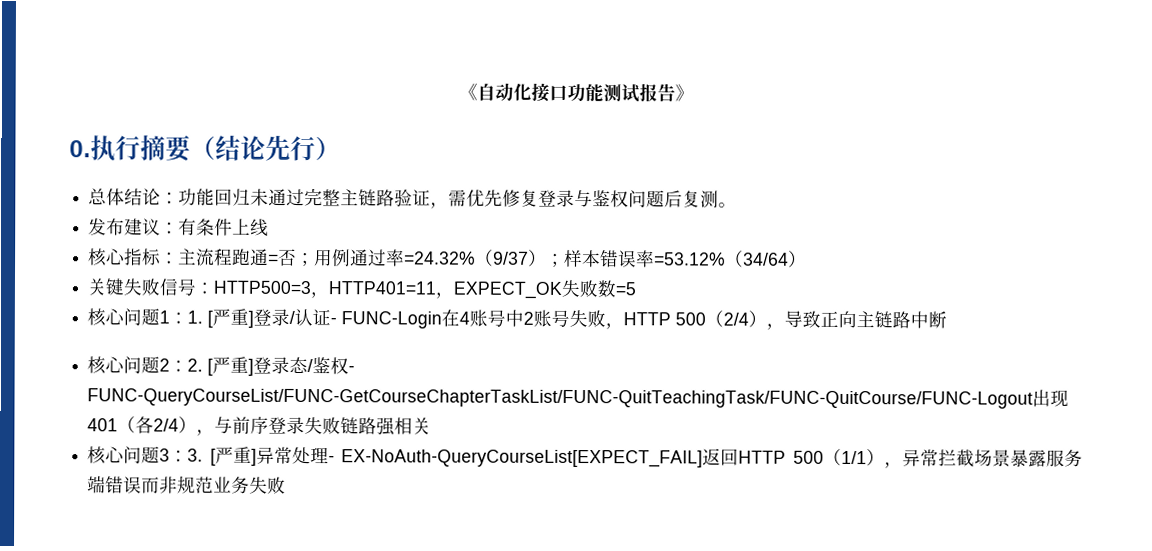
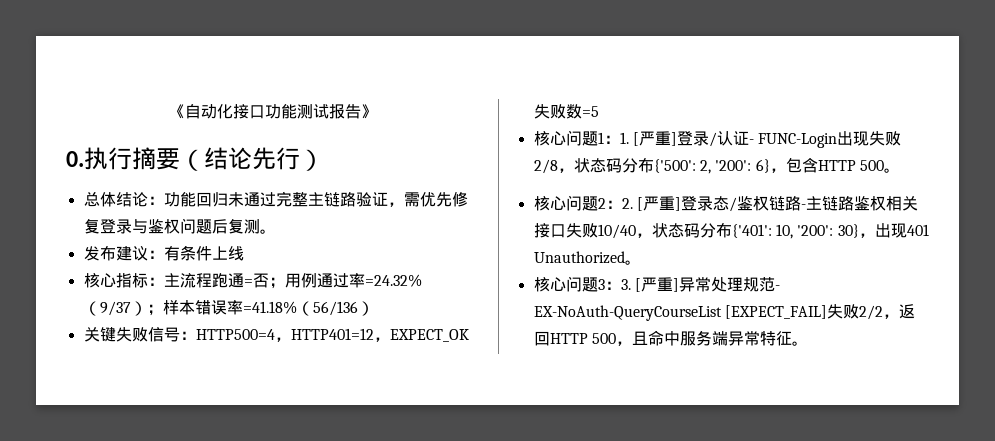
- 核心指标：主流程跑通=否；用例通过率=24.32%（9/37）；样本错误率=53.12%（34/64）
+ 核心指标：主流程跑通=否；用例通过率=24.32%（9/37）；样本错误率=41.18%（56/136）
- 关键失败信号：HTTP500=3，HTTP401=11，EXPECT_OK失败数=5
+ 关键失败信号：HTTP500=4，HTTP401=12，EXPECT_OK失败数=5
- 核心问题1：1. [严重]登录/认证- FUNC-Login在4账号中2账号失败，HTTP 500（2/4），导致正向主链路中断
+ 核心问题1：1. [严重]登录/认证- FUNC-Login出现失败2/8，状态码分布{'500': 2, '200': 6}，包含HTTP 500。
- 核心问题2：2. [严重]登录态/鉴权- FUNC-QueryCourseList/FUNC-GetCourseChapterTaskList/FUNC-QuitTeachingTask/FUNC-QuitCourse/FUNC-Logout出现401（各2/4），与前序登录失败链路强相关
+ 核心问题2：2. [严重]登录态/鉴权链路-主链路鉴权相关接口失败10/40，状态码分布{'401': 10, '200': 30}，出现401 Unauthorized。
- 核心问题3：3. [严重]异常处理- EX-NoAuth-QueryCourseList[EXPECT_FAIL]返回HTTP 500（1/1），异常拦截场景暴露服务端错误而非规范业务失败
+ 核心问题3：3. [严重]异常处理规范- EX-NoAuth-QueryCourseList [EXPECT_FAIL]失败2/2，返回HTTP 500，且命中服务端异常特征。

